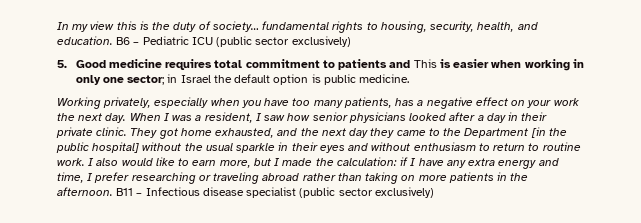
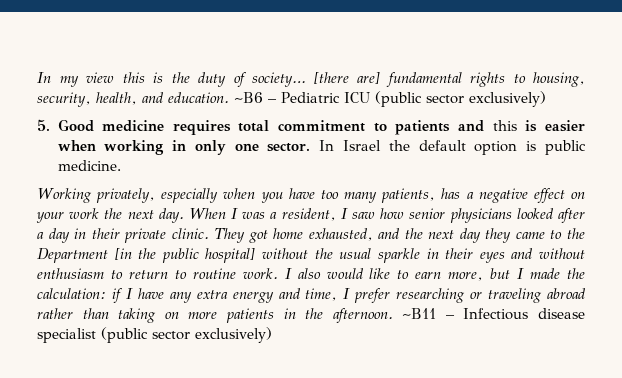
- In my view this is the duty of society… fundamental rights to housing, security, health, and education.
+ In my view this is the duty of society… [there are] fundamental rights to housing, security, health, and education.
- B6 – Pediatric ICU (public sector exclusively)
+ ~B6 – Pediatric ICU (public sector exclusively)
- 5. Good medicine requires total commitment to patients and This is easier when working in only one sector; in Israel the default option is public medicine.
+ 5. Good medicine requires total commitment to patients and this is easier when working in only one sector. In Israel the default option is public medicine.
- B11 – Infectious disease specialist (public sector exclusively)
+ ~B11 – Infectious disease specialist (public sector exclusively)

